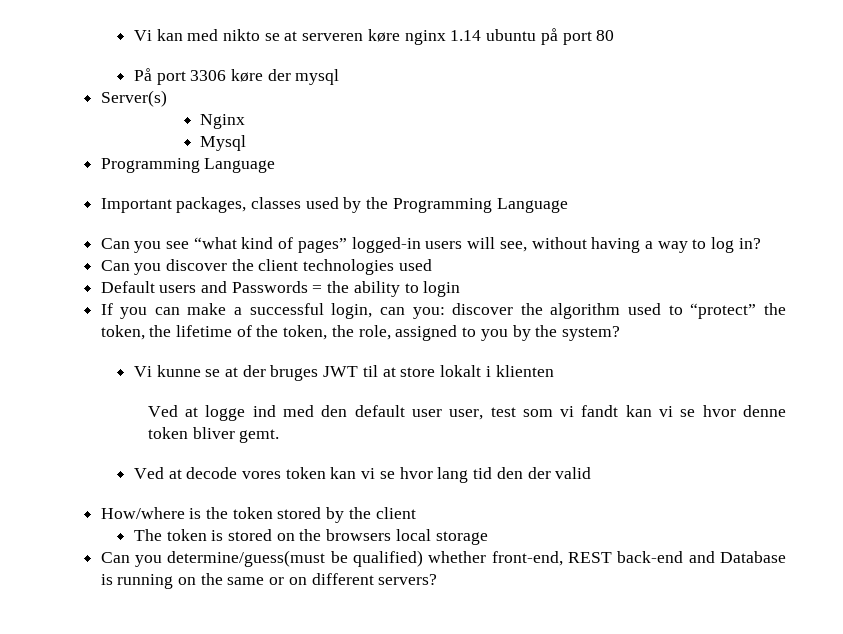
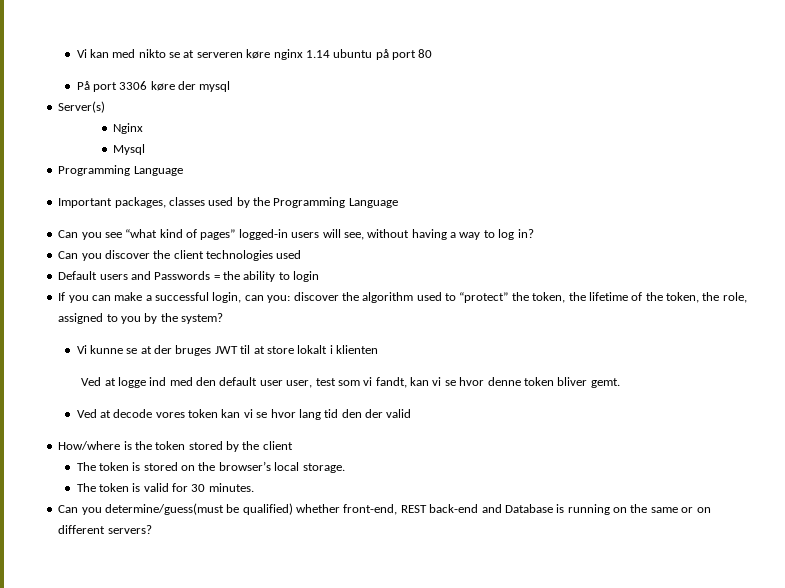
- Ved at logge ind med den default user user, test som vi fandt kan vi se hvor denne token bliver gemt.
+ Ved at logge ind med den default user user, test som vi fandt, kan vi se hvor denne token bliver gemt.
- The token is stored on the browsers local storage
+ The token is stored on the browser’s local storage.
+ The token is valid for 30 minutes.

